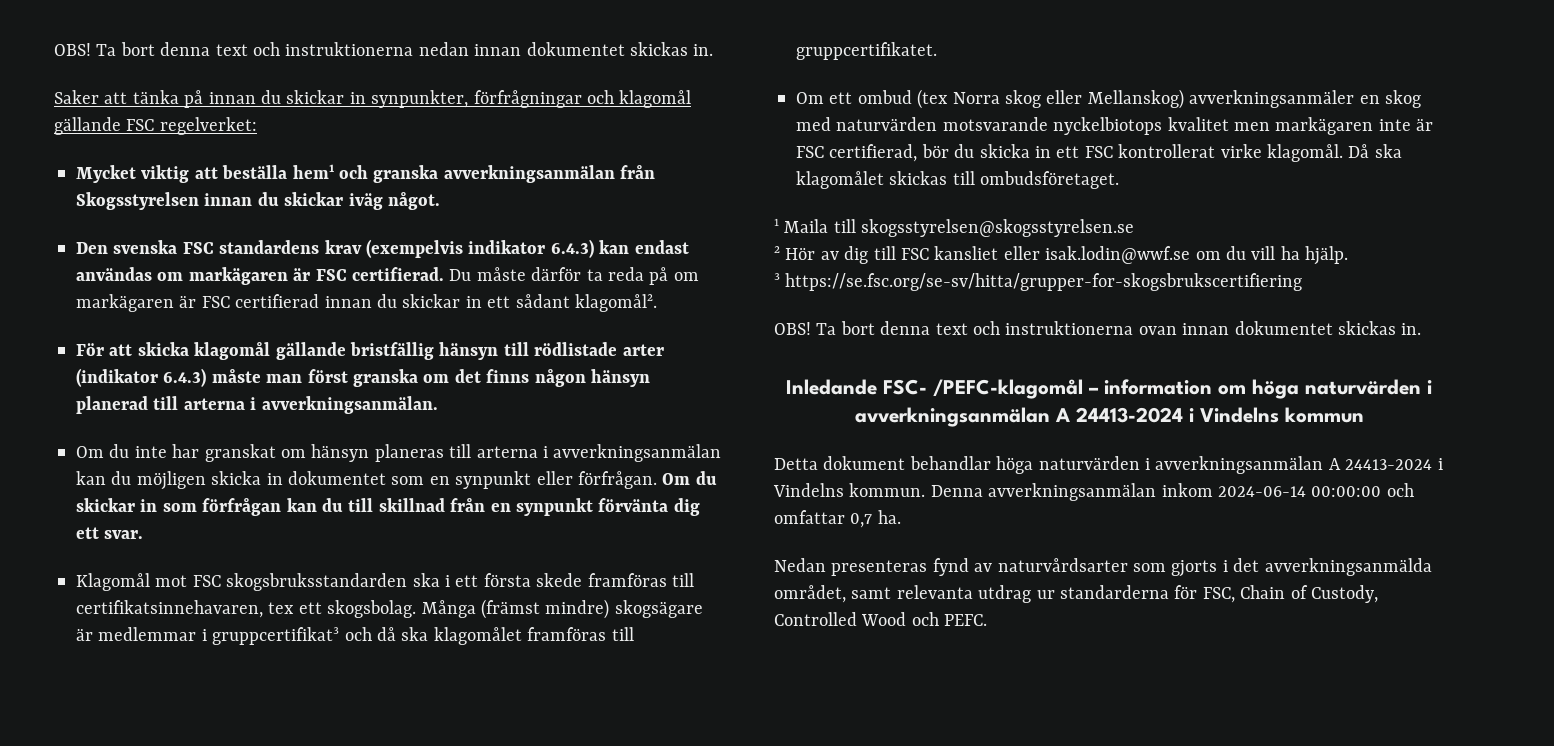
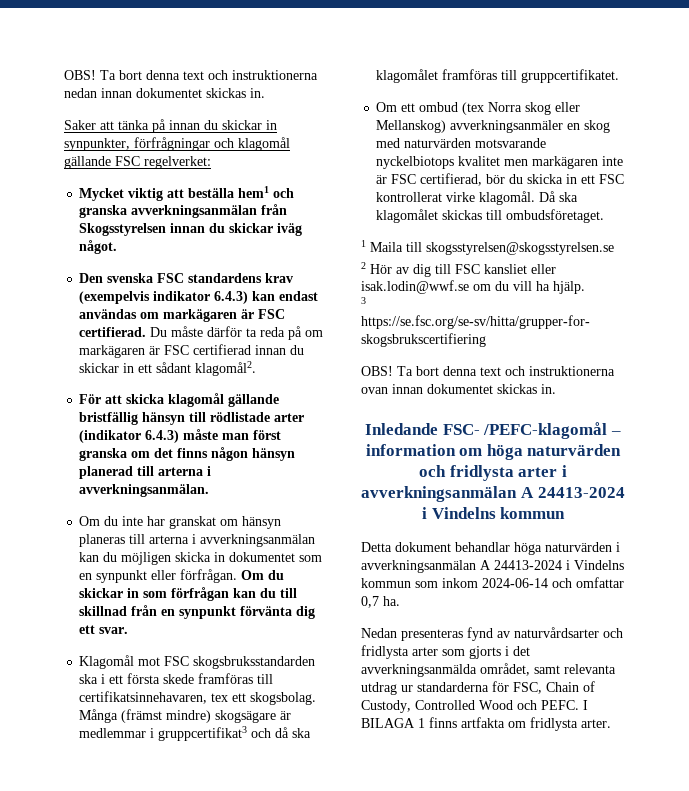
- Inledande FSC- /PEFC-klagomål – information om höga naturvärden i avverkningsanmälan A 24413-2024 i Vindelns kommun
+ Inledande FSC- /PEFC-klagomål – information om höga naturvärden och fridlysta arter i avverkningsanmälan A 24413-2024 i Vindelns kommun
- Detta dokument behandlar höga naturvärden i avverkningsanmälan A 24413-2024 i Vindelns kommun. Denna avverkningsanmälan inkom 2024-06-14 00:00:00 och omfattar 0,7 ha.
+ Detta dokument behandlar höga naturvärden i avverkningsanmälan A 24413-2024 i Vindelns kommun som inkom 2024-06-14 och omfattar 0,7 ha.
- Nedan presenteras fynd av naturvårdsarter som gjorts i det avverkningsanmälda området, samt relevanta utdrag ur standarderna för FSC, Chain of Custody, Controlled Wood och PEFC.
+ Nedan presenteras fynd av naturvårdsarter och fridlysta arter som gjorts i det avverkningsanmälda området, samt relevanta utdrag ur standarderna för FSC, Chain of Custody, Controlled Wood och PEFC.
+ I BILAGA 1 finns artfakta om fridlysta arter.

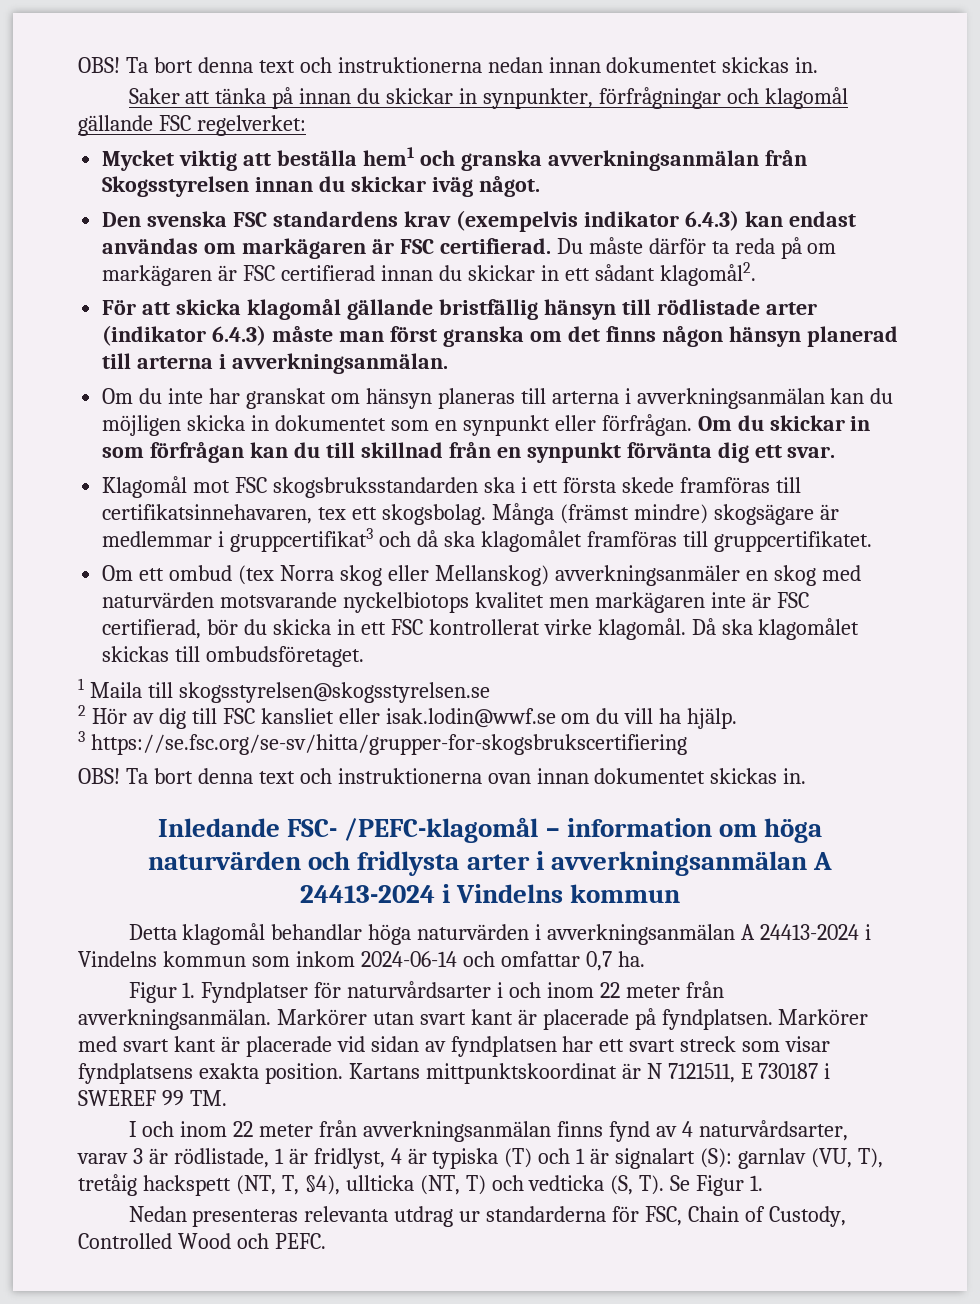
- Detta dokument behandlar höga naturvärden i avverkningsanmälan A 24413-2024 i Vindelns kommun som inkom 2024-06-14 och omfattar 0,7 ha.
+ Detta klagomål behandlar höga naturvärden i avverkningsanmälan A 24413-2024 i Vindelns kommun som inkom 2024-06-14 och omfattar 0,7 ha.
- Nedan presenteras fynd av naturvårdsarter och fridlysta arter som gjorts i det avverkningsanmälda området, samt relevanta utdrag ur standarderna för FSC, Chain of Custody, Controlled Wood och PEFC. I BILAGA 1 finns artfakta om fridlysta arter.
+ Figur 1. Fyndplatser för naturvårdsarter i och inom 22 meter från avverkningsanmälan. Markörer utan svart kant är placerade på fyndplatsen. Markörer med svart kant är placerade vid sidan av fyndplatsen har ett svart streck som visar fyndplatsens exakta position. Kartans mittpunktskoordinat är N 7121511, E 730187 i SWEREF 99 TM.
+ I och inom 22 meter från avverkningsanmälan finns fynd av 4 naturvårdsarter, varav 3 är rödlistade, 1 är fridlyst, 4 är typiska (T) och 1 är signalart (S): garnlav (VU, T), tretåig hackspett (NT, T, §4), ullticka (NT, T) och vedticka (S, T). Se Figur 1.
+ Nedan presenteras relevanta utdrag ur standarderna för FSC, Chain of Custody, Controlled Wood och PEFC.

